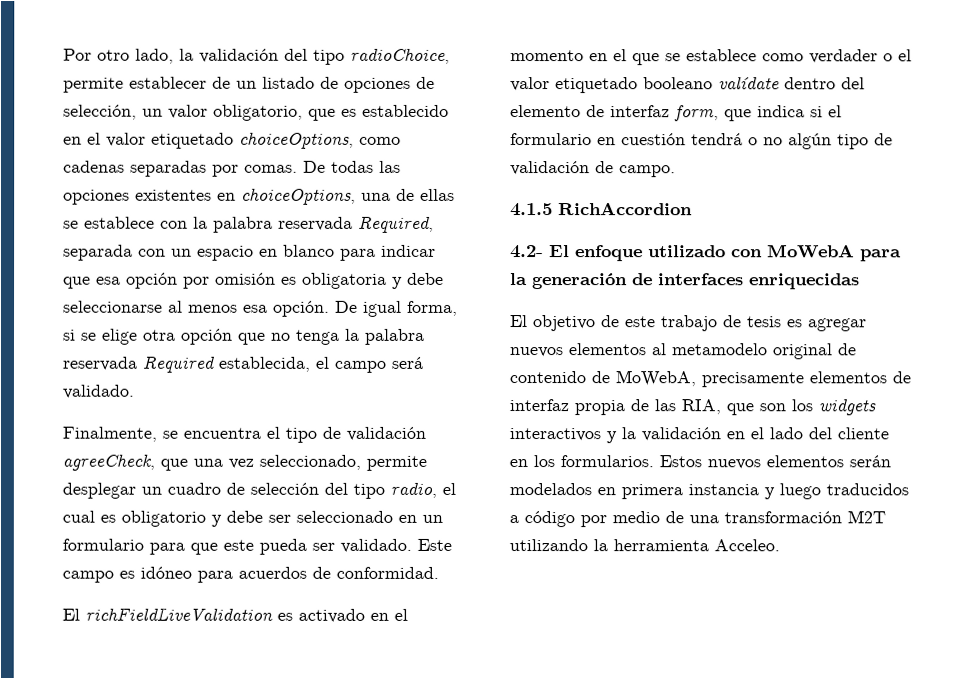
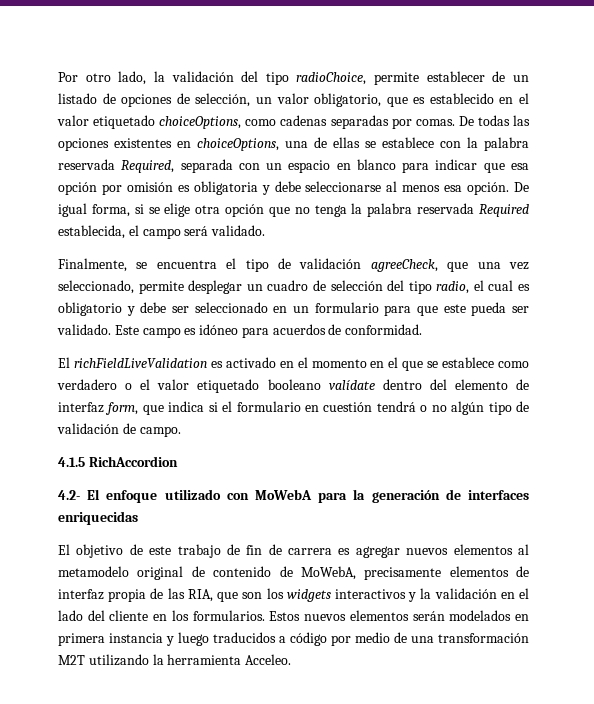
- El richFieldLiveValidation es activado en el momento en el que se establece como verdader o el valor etiquetado booleano valídate dentro del elemento de interfaz form, que indica si el formulario en cuestión tendrá o no algún tipo de validación de campo.
+ El richFieldLiveValidation es activado en el momento en el que se establece como verdadero o el valor etiquetado booleano valídate dentro del elemento de interfaz form, que indica si el formulario en cuestión tendrá o no algún tipo de validación de campo.
- El objetivo de este trabajo de tesis es agregar nuevos elementos al metamodelo original de contenido de MoWebA, precisamente elementos de interfaz propia de las RIA, que son los widgets interactivos y la validación en el lado del cliente en los formularios.
+ El objetivo de este trabajo de fin de carrera es agregar nuevos elementos al metamodelo original de contenido de MoWebA, precisamente elementos de interfaz propia de las RIA, que son los widgets interactivos y la validación en el lado del cliente en los formularios.

